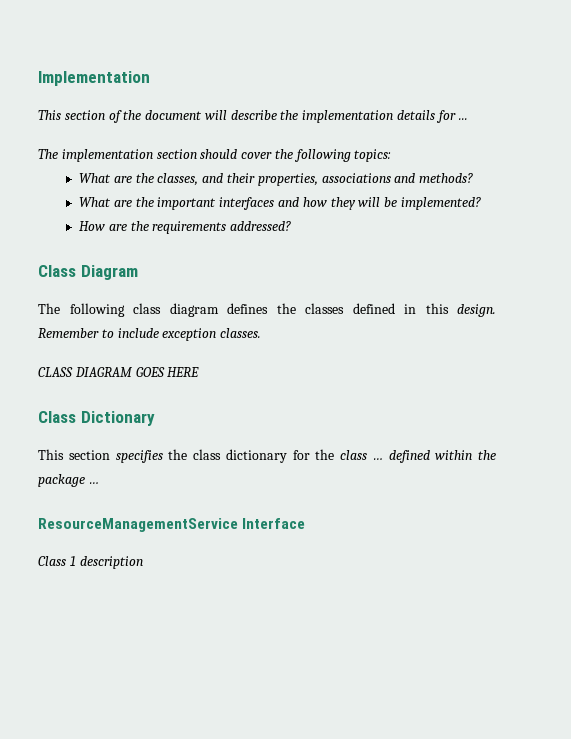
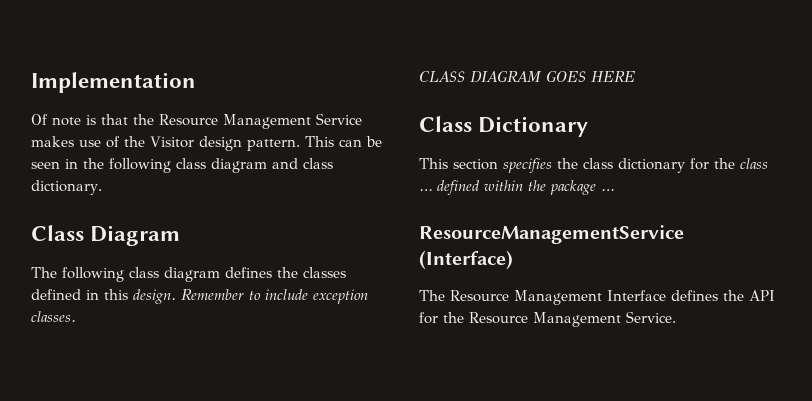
- This section of the document will describe the implementation details for ...
- The implementation section should cover the following topics:
- What are the classes, and their properties, associations and methods?
- What are the important interfaces and how they will be implemented?
- How are the requirements addressed?
+ Of note is that the Resource Management Service makes use of the Visitor design pattern. This can be seen in the following class diagram and class dictionary.
- ResourceManagementService Interface
- Class 1 description
+ ResourceManagementService (Interface)
+ The Resource Management Interface defines the API for the Resource Management Service.

